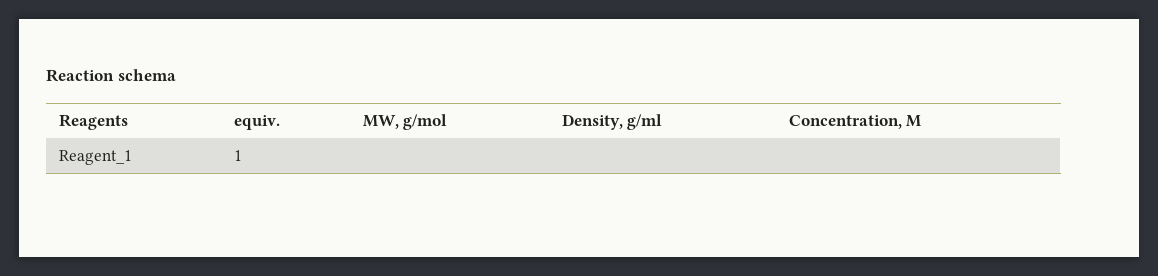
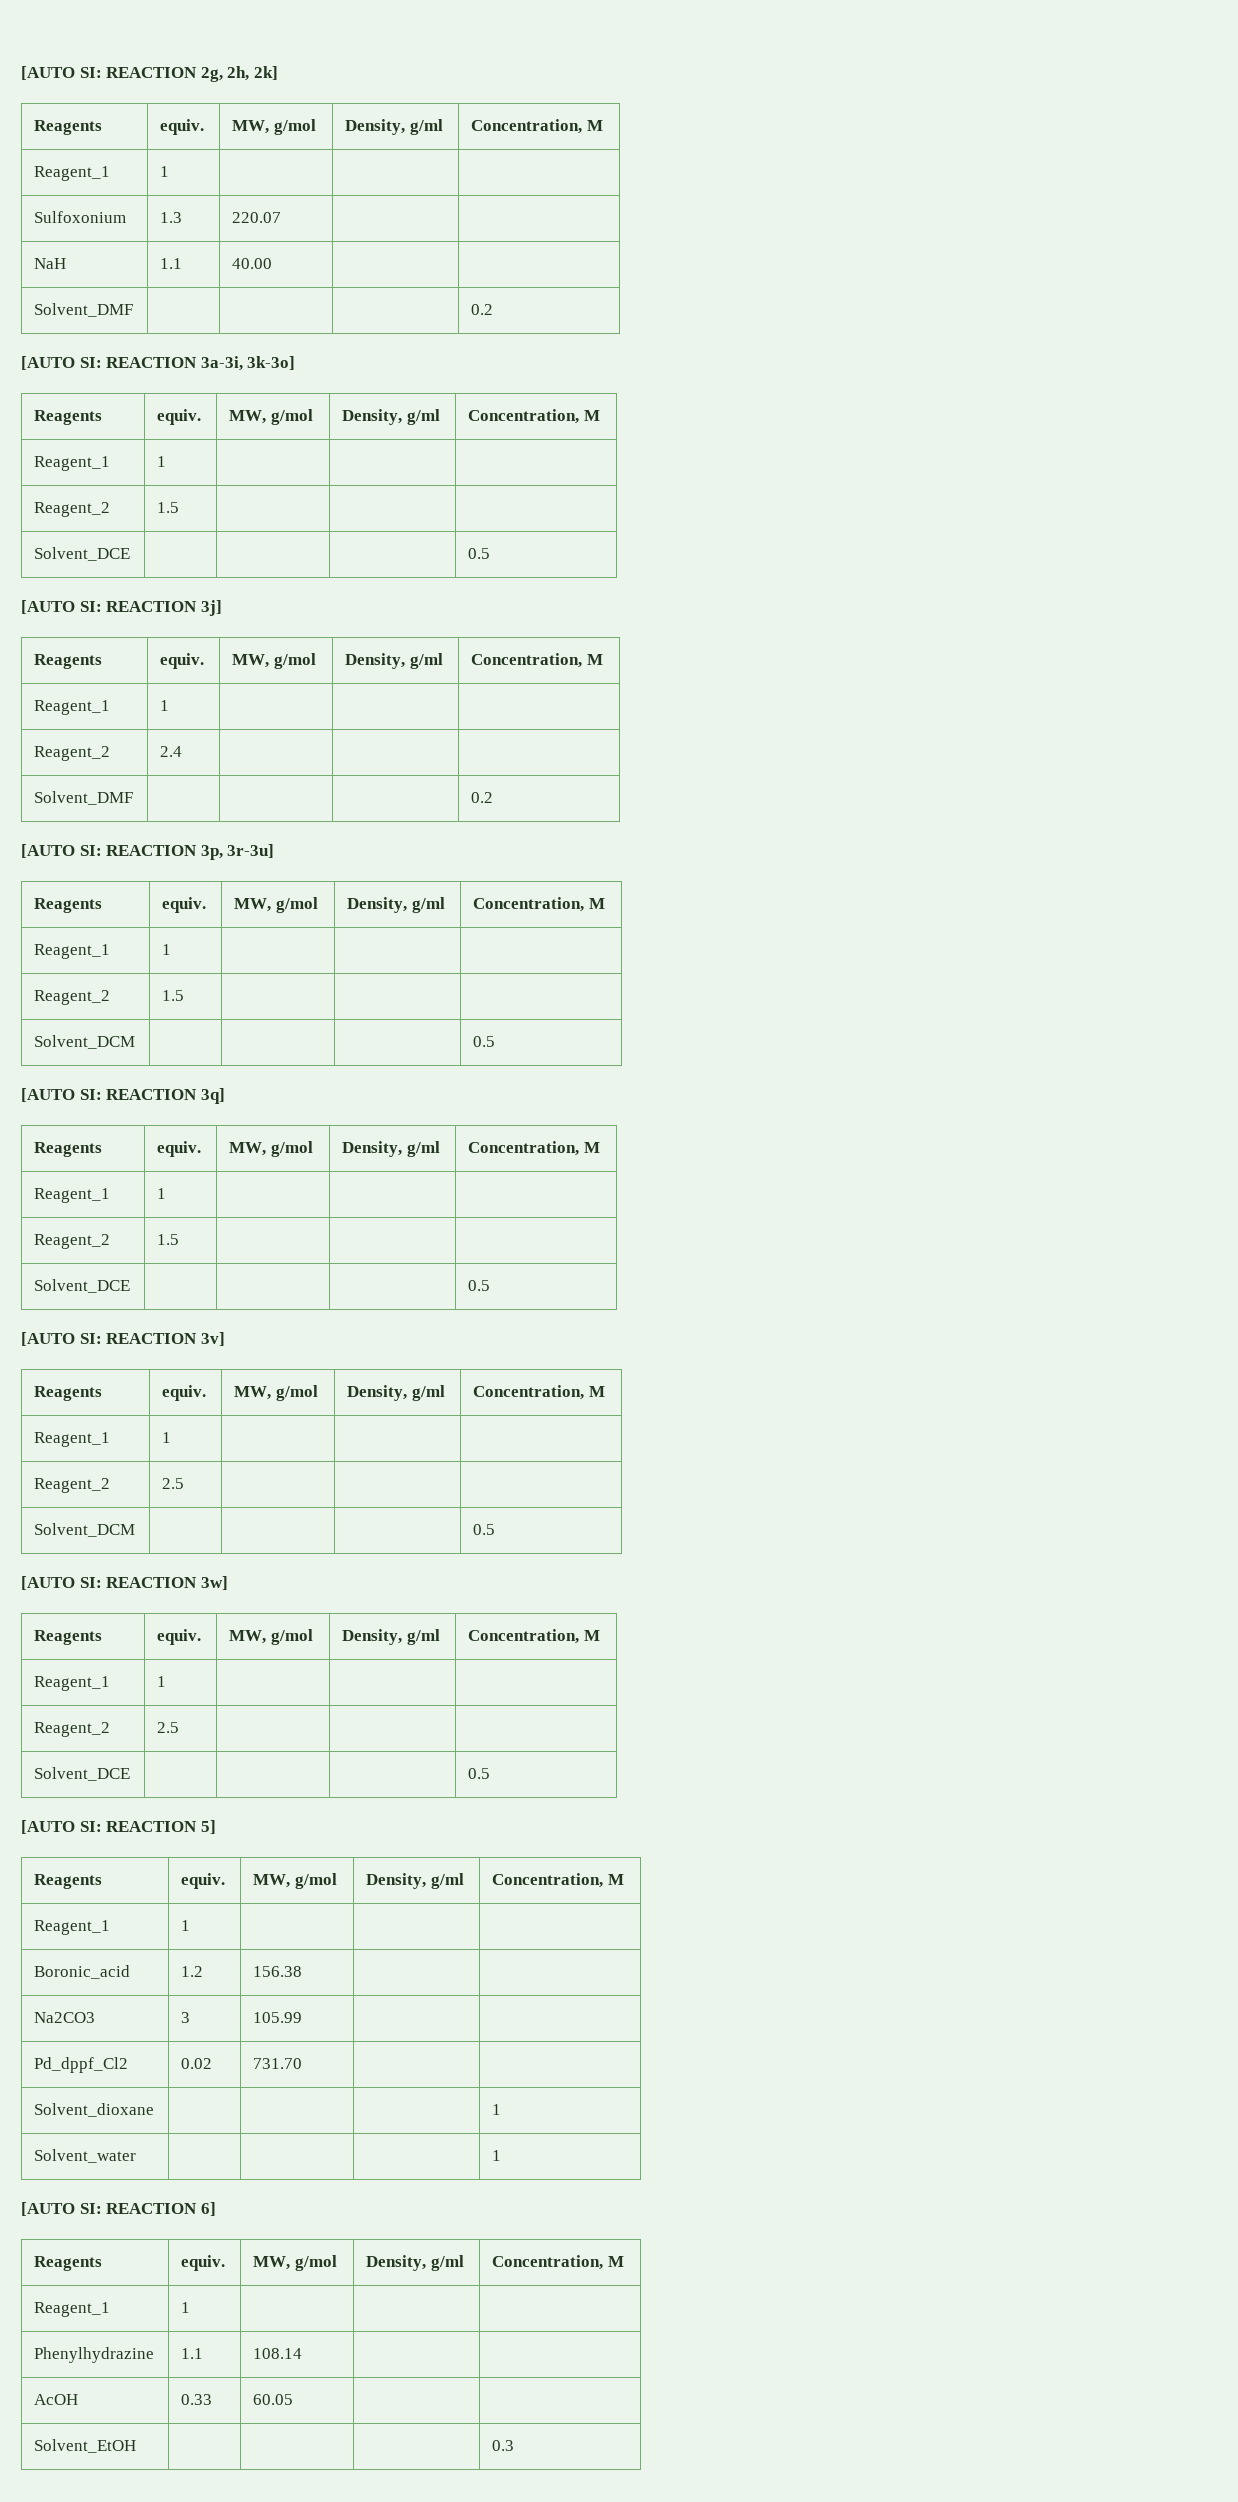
- Reaction schema
+ [AUTO SI: REACTION 2g, 2h, 2k]
+ Sulfoxonium | 1.3 | 220.07 | |
+ NaH | 1.1 | 40.00 | |
+ Solvent_DMF | | | | 0.2
+ [AUTO SI: REACTION 3a-3i, 3k-3o]
+ Reagents | equiv. | MW, g/mol | Density, g/ml | Concentration, M
+ Reagent_1 | 1 | | |
+ Reagent_2 | 1.5 | | |
+ Solvent_DCE | | | | 0.5
+ [AUTO SI: REACTION 3j]
+ Reagents | equiv. | MW, g/mol | Density, g/ml | Concentration, M
+ Reagent_1 | 1 | | |
+ Reagent_2 | 2.4 | | |
+ Solvent_DMF | | | | 0.2
+ [AUTO SI: REACTION 3p, 3r-3u]
+ Reagents | equiv. | MW, g/mol | Density, g/ml | Concentration, M
+ Reagent_1 | 1 | | |
+ Reagent_2 | 1.5 | | |
+ Solvent_DCM | | | | 0.5
+ [AUTO SI: REACTION 3q]
+ Reagents | equiv. | MW, g/mol | Density, g/ml | Concentration, M
+ Reagent_1 | 1 | | |
+ Reagent_2 | 1.5 | | |
+ Solvent_DCE | | | | 0.5
+ [AUTO SI: REACTION 3v]
+ Reagents | equiv. | MW, g/mol | Density, g/ml | Concentration, M
+ Reagent_1 | 1 | | |
+ Reagent_2 | 2.5 | | |
+ Solvent_DCM | | | | 0.5
+ [AUTO SI: REACTION 3w]
+ Reagents | equiv. | MW, g/mol | Density, g/ml | Concentration, M
+ Reagent_1 | 1 | | |
+ Reagent_2 | 2.5 | | |
+ Solvent_DCE | | | | 0.5
+ [AUTO SI: REACTION 5]
+ Reagents | equiv. | MW, g/mol | Density, g/ml | Concentration, M
+ Reagent_1 | 1 | | |
+ Boronic_acid | 1.2 | 156.38 | |
+ Na2CO3 | 3 | 105.99 | |
+ Pd_dppf_Cl2 | 0.02 | 731.70 | |
+ Solvent_dioxane | | | | 1
+ Solvent_water | | | | 1
+ [AUTO SI: REACTION 6]
+ Reagents | equiv. | MW, g/mol | Density, g/ml | Concentration, M
+ Reagent_1 | 1 | | |
+ Phenylhydrazine | 1.1 | 108.14 | |
+ AcOH | 0.33 | 60.05 | |
+ Solvent_EtOH | | | | 0.3

